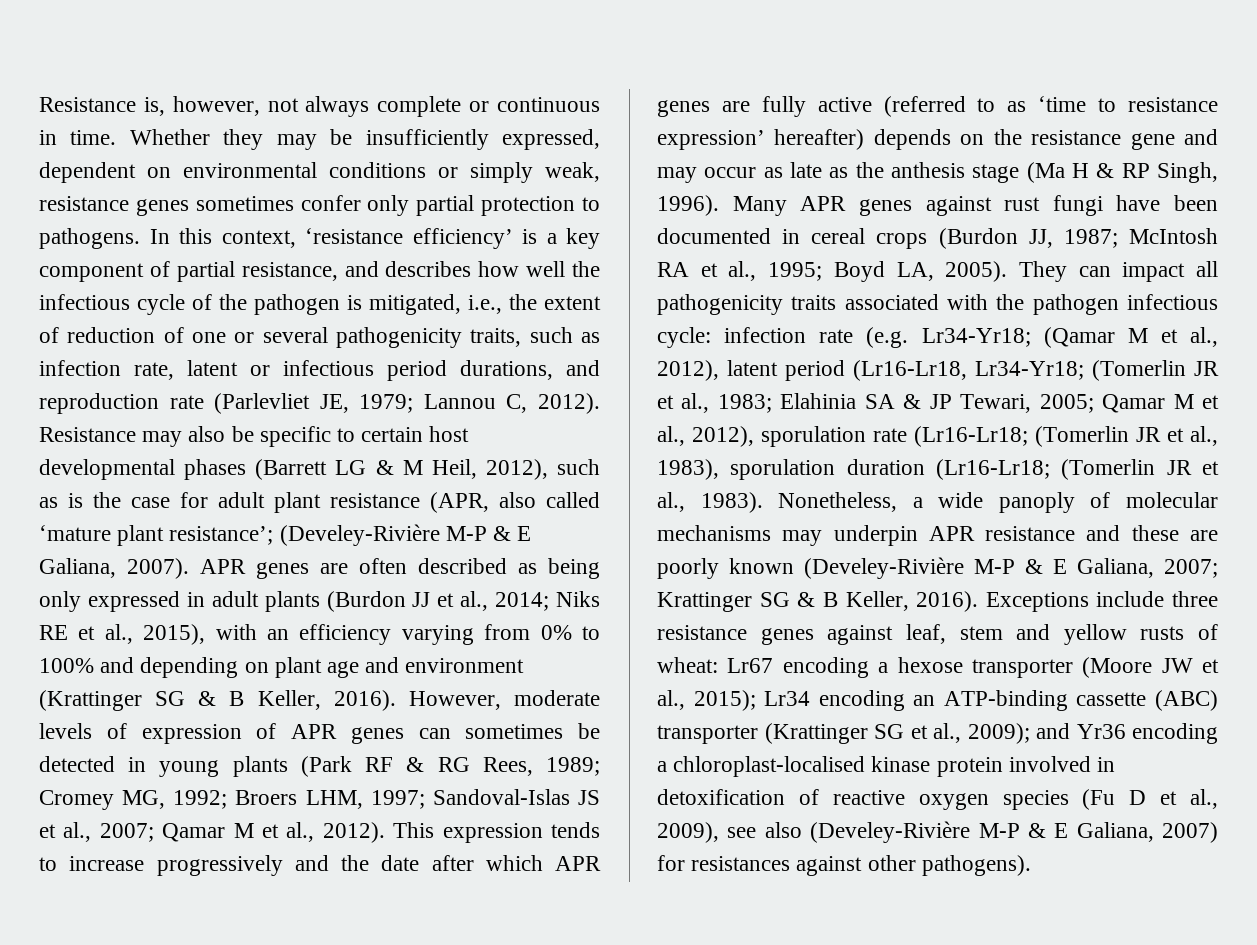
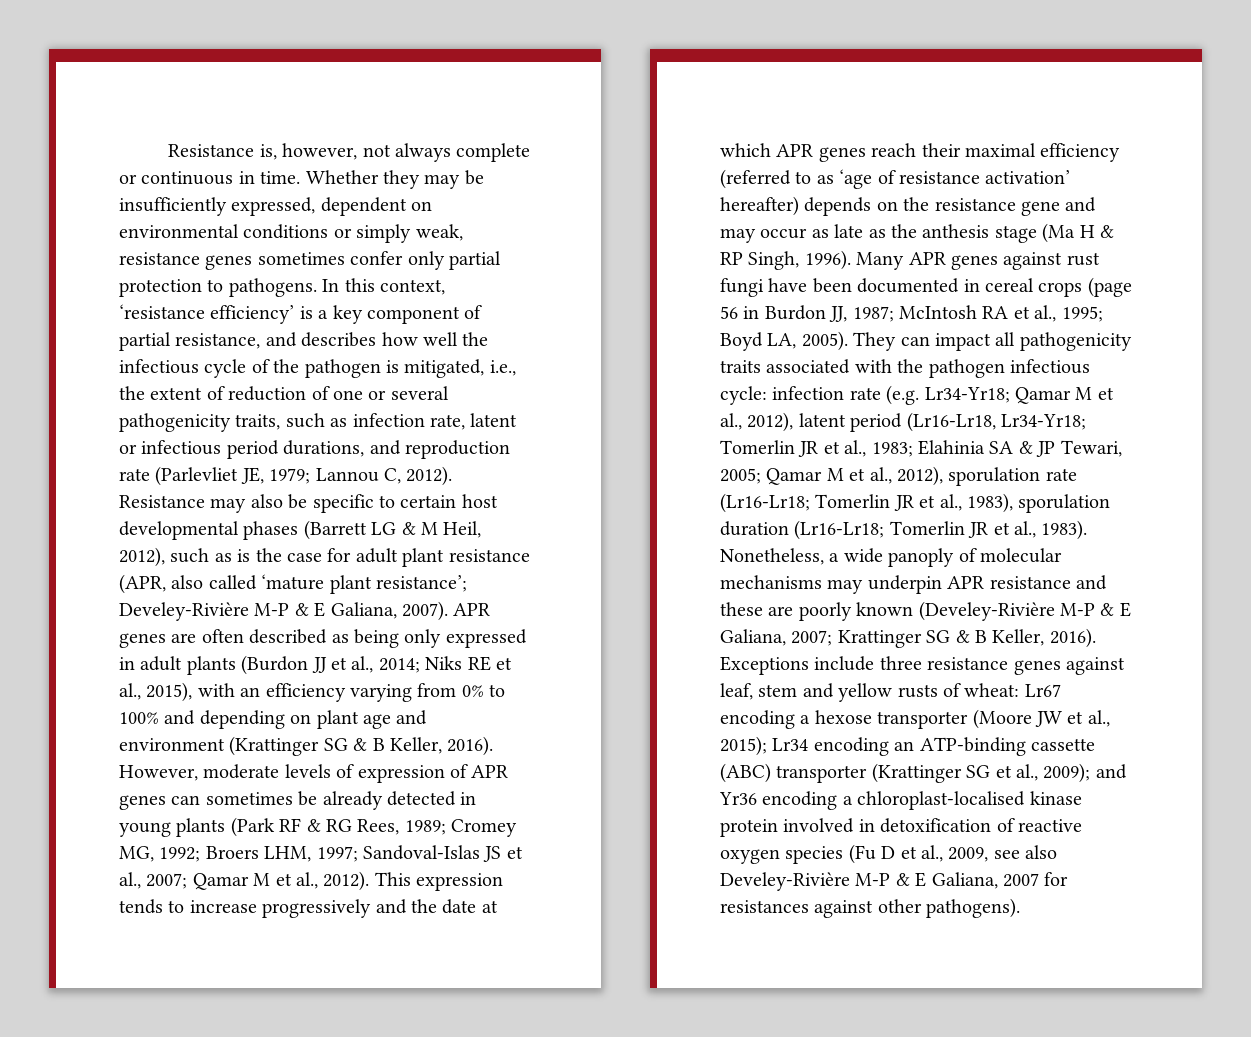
- Resistance may also be specific to certain host developmental phases (Barrett LG & M Heil, 2012), such as is the case for adult plant resistance (APR, also called ‘mature plant resistance’; (Develey-Rivière M-P & E Galiana, 2007).
+ Resistance may also be specific to certain host developmental phases (Barrett LG & M Heil, 2012), such as is the case for adult plant resistance (APR, also called ‘mature plant resistance’; Develey-Rivière M-P & E Galiana, 2007).
- However, moderate levels of expression of APR genes can sometimes be detected in young plants (Park RF & RG Rees, 1989; Cromey MG, 1992; Broers LHM, 1997; Sandoval-Islas JS et al., 2007; Qamar M et al., 2012).
+ However, moderate levels of expression of APR genes can sometimes be already detected in young plants (Park RF & RG Rees, 1989; Cromey MG, 1992; Broers LHM, 1997; Sandoval-Islas JS et al., 2007; Qamar M et al., 2012).
- This expression tends to increase progressively and the date after which APR genes are fully active (referred to as ‘time to resistance expression’ hereafter) depends on the resistance gene and may occur as late as the anthesis stage (Ma H & RP Singh, 1996).
+ This expression tends to increase progressively and the date at which APR genes reach their maximal efficiency (referred to as ‘age of resistance activation’ hereafter) depends on the resistance gene and may occur as late as the anthesis stage (Ma H & RP Singh, 1996).
- Many APR genes against rust fungi have been documented in cereal crops (Burdon JJ, 1987; McIntosh RA et al., 1995; Boyd LA, 2005).
+ Many APR genes against rust fungi have been documented in cereal crops (page 56 in Burdon JJ, 1987; McIntosh RA et al., 1995; Boyd LA, 2005).
- They can impact all pathogenicity traits associated with the pathogen infectious cycle: infection rate (e.g. Lr34-Yr18; (Qamar M et al., 2012), latent period (Lr16-Lr18, Lr34-Yr18; (Tomerlin JR et al., 1983; Elahinia SA & JP Tewari, 2005; Qamar M et al., 2012), sporulation rate (Lr16-Lr18; (Tomerlin JR et al., 1983), sporulation duration (Lr16-Lr18; (Tomerlin JR et al., 1983).
+ They can impact all pathogenicity traits associated with the pathogen infectious cycle: infection rate (e.g. Lr34-Yr18; Qamar M et al., 2012), latent period (Lr16-Lr18, Lr34-Yr18; Tomerlin JR et al., 1983; Elahinia SA & JP Tewari, 2005; Qamar M et al., 2012), sporulation rate (Lr16-Lr18; Tomerlin JR et al., 1983), sporulation duration (Lr16-Lr18; Tomerlin JR et al., 1983).
- Exceptions include three resistance genes against leaf, stem and yellow rusts of wheat: Lr67 encoding a hexose transporter (Moore JW et al., 2015); Lr34 encoding an ATP-binding cassette (ABC) transporter (Krattinger SG et al., 2009); and Yr36 encoding a chloroplast-localised kinase protein involved in detoxification of reactive oxygen species (Fu D et al., 2009), see also (Develey-Rivière M-P & E Galiana, 2007) for resistances against other pathogens).
+ Exceptions include three resistance genes against leaf, stem and yellow rusts of wheat: Lr67 encoding a hexose transporter (Moore JW et al., 2015); Lr34 encoding an ATP-binding cassette (ABC) transporter (Krattinger SG et al., 2009); and Yr36 encoding a chloroplast-localised kinase protein involved in detoxification of reactive oxygen species (Fu D et al., 2009, see also Develey-Rivière M-P & E Galiana, 2007 for resistances against other pathogens).

